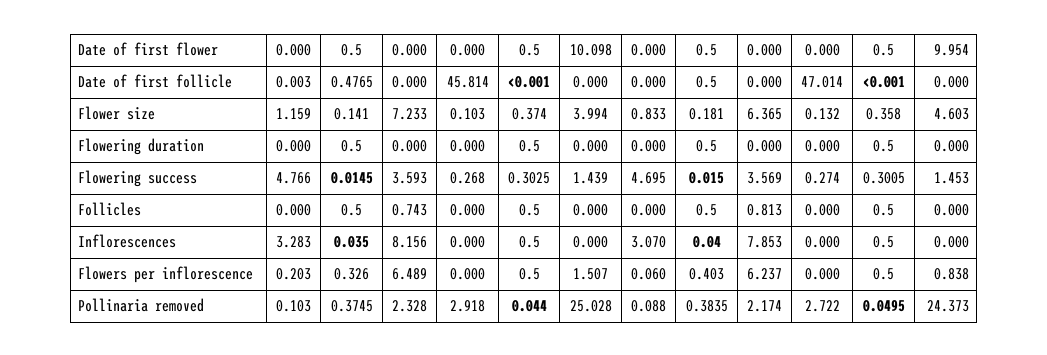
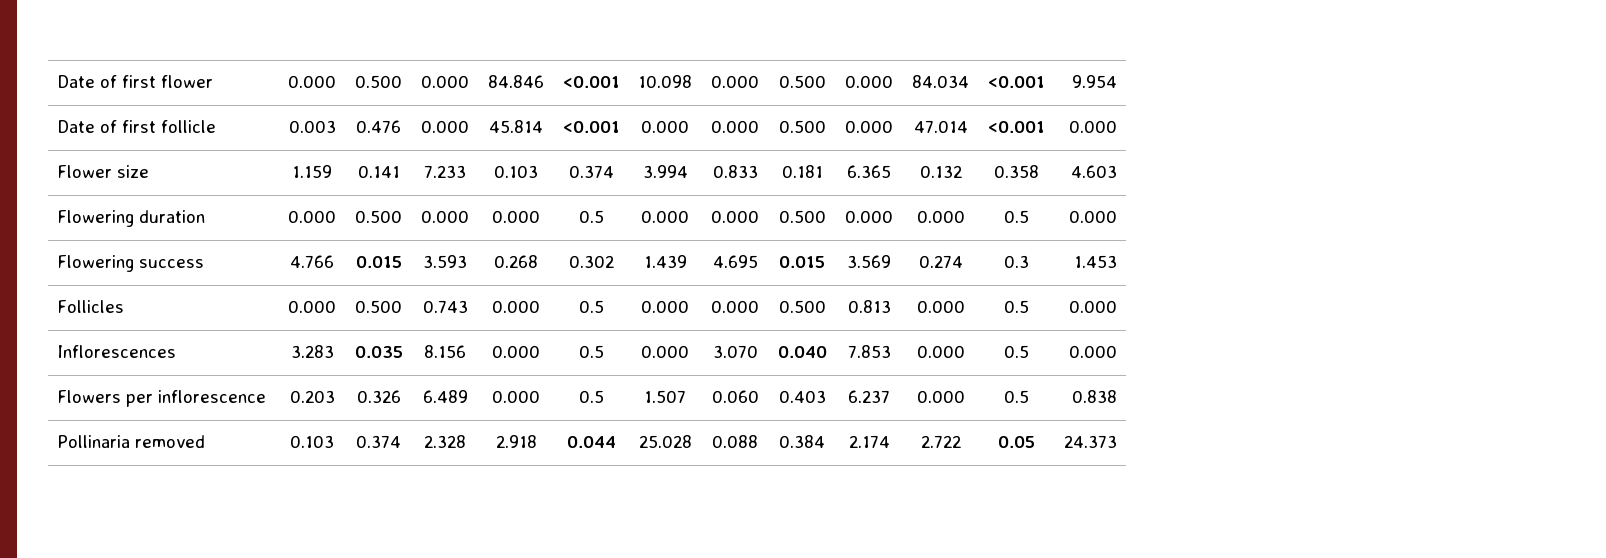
- Date of first flower | 0.000 | 0.5 | 0.000 | 0.000 | 0.5 | 10.098 | 0.000 | 0.5 | 0.000 | 0.000 | 0.5 | 9.954
+ Date of first flower | 0.000 | 0.500 | 0.000 | 84.846 | <0.001 | 10.098 | 0.000 | 0.500 | 0.000 | 84.034 | <0.001 | 9.954
- Date of first follicle | 0.003 | 0.4765 | 0.000 | 45.814 | <0.001 | 0.000 | 0.000 | 0.5 | 0.000 | 47.014 | <0.001 | 0.000
+ Date of first follicle | 0.003 | 0.476 | 0.000 | 45.814 | <0.001 | 0.000 | 0.000 | 0.500 | 0.000 | 47.014 | <0.001 | 0.000
- Flowering duration | 0.000 | 0.5 | 0.000 | 0.000 | 0.5 | 0.000 | 0.000 | 0.5 | 0.000 | 0.000 | 0.5 | 0.000
+ Flowering duration | 0.000 | 0.500 | 0.000 | 0.000 | 0.5 | 0.000 | 0.000 | 0.500 | 0.000 | 0.000 | 0.5 | 0.000
- Flowering success | 4.766 | 0.0145 | 3.593 | 0.268 | 0.3025 | 1.439 | 4.695 | 0.015 | 3.569 | 0.274 | 0.3005 | 1.453
+ Flowering success | 4.766 | 0.015 | 3.593 | 0.268 | 0.302 | 1.439 | 4.695 | 0.015 | 3.569 | 0.274 | 0.3 | 1.453
- Follicles | 0.000 | 0.5 | 0.743 | 0.000 | 0.5 | 0.000 | 0.000 | 0.5 | 0.813 | 0.000 | 0.5 | 0.000
+ Follicles | 0.000 | 0.500 | 0.743 | 0.000 | 0.5 | 0.000 | 0.000 | 0.500 | 0.813 | 0.000 | 0.5 | 0.000
- Inflorescences | 3.283 | 0.035 | 8.156 | 0.000 | 0.5 | 0.000 | 3.070 | 0.04 | 7.853 | 0.000 | 0.5 | 0.000
+ Inflorescences | 3.283 | 0.035 | 8.156 | 0.000 | 0.5 | 0.000 | 3.070 | 0.040 | 7.853 | 0.000 | 0.5 | 0.000
- Pollinaria removed | 0.103 | 0.3745 | 2.328 | 2.918 | 0.044 | 25.028 | 0.088 | 0.3835 | 2.174 | 2.722 | 0.0495 | 24.373
+ Pollinaria removed | 0.103 | 0.374 | 2.328 | 2.918 | 0.044 | 25.028 | 0.088 | 0.384 | 2.174 | 2.722 | 0.05 | 24.373

